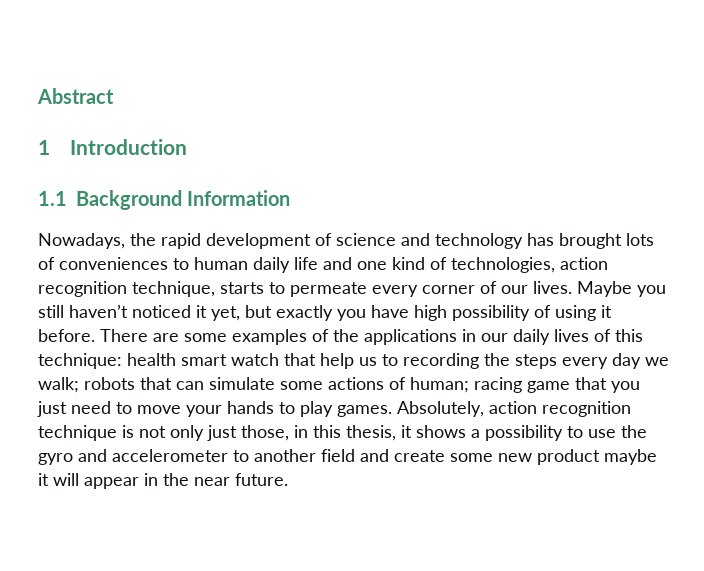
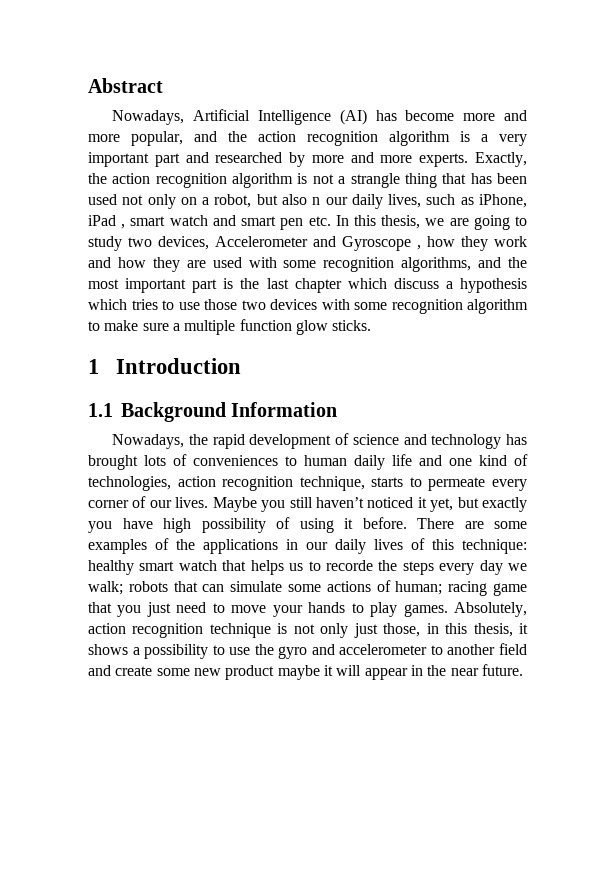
+ Nowadays, Artificial Intelligence (AI) has become more and more popular, and the action recognition algorithm is a very important part and researched by more and more experts. Exactly, the action recognition algorithm is not a strangle thing that has been used not only on a robot, but also n our daily lives, such as iPhone, iPad , smart watch and smart pen etc. In this thesis, we are going to study two devices, Accelerometer and Gyroscope , how they work and how they are used with some recognition algorithms, and the most important part is the last chapter which discuss a hypothesis which tries to use those two devices with some recognition algorithm to make sure a multiple function glow sticks.
- There are some examples of the applications in our daily lives of this technique: health smart watch that help us to recording the steps every day we walk; robots that can simulate some actions of human; racing game that you just need to move your hands to play games.
+ There are some examples of the applications in our daily lives of this technique: healthy smart watch that helps us to recorde the steps every day we walk; robots that can simulate some actions of human; racing game that you just need to move your hands to play games.

